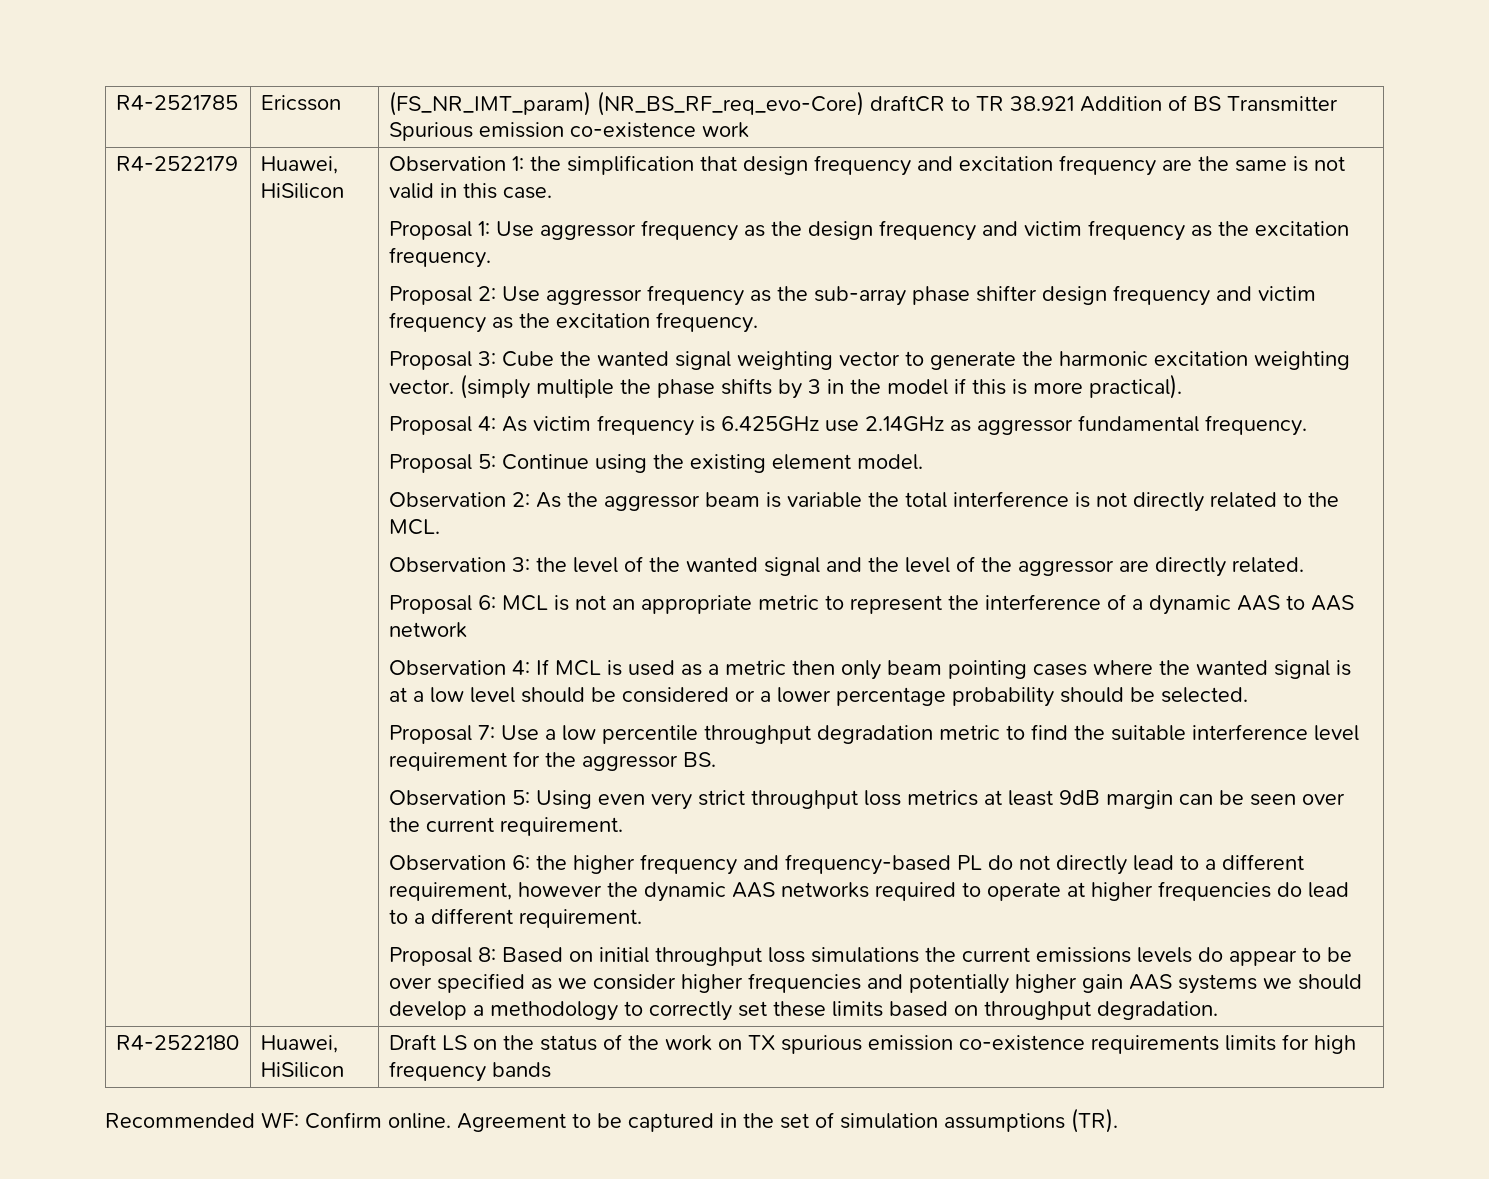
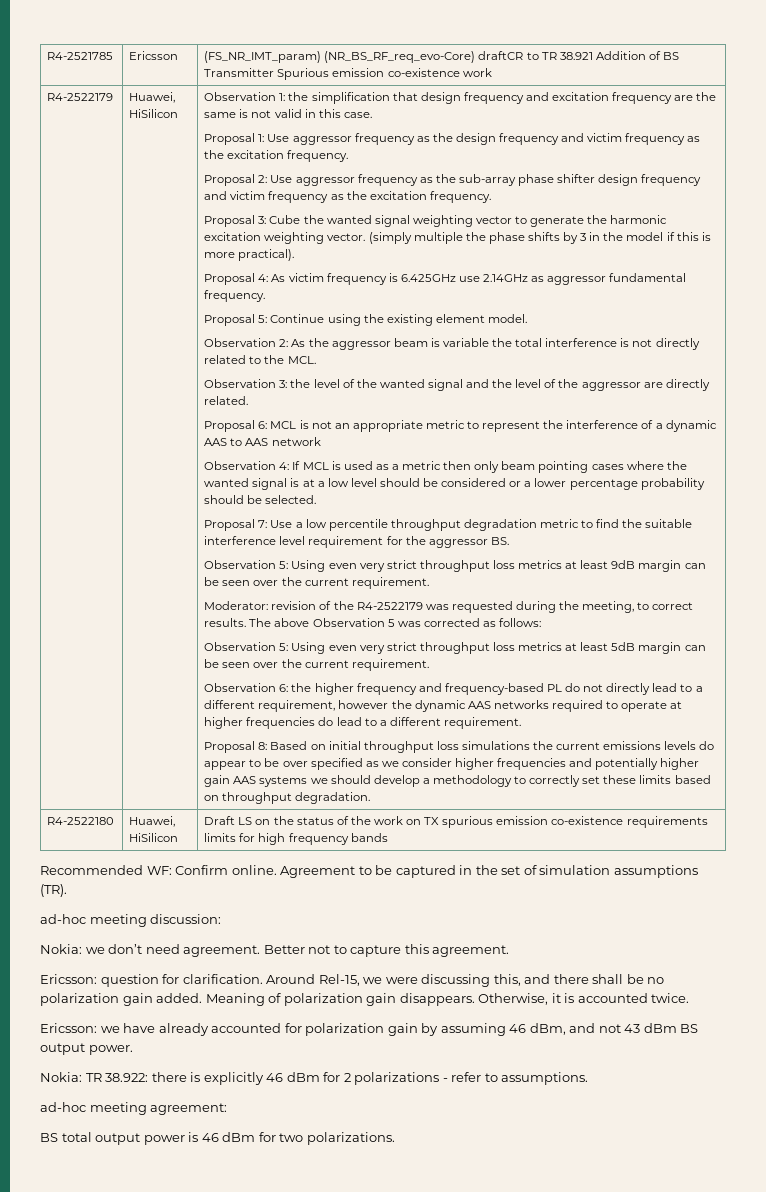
+ Moderator: revision of the R4-2522179 was requested during the meeting, to correct results. The above Observation 5 was corrected as follows:
+ Observation 5: Using even very strict throughput loss metrics at least 5dB margin can be seen over the current requirement.
+ ad-hoc meeting discussion:
+ Nokia: we don’t need agreement. Better not to capture this agreement.
+ Ericsson: question for clarification. Around Rel-15, we were discussing this, and there shall be no polarization gain added. Meaning of polarization gain disappears. Otherwise, it is accounted twice.
+ Ericsson: we have already accounted for polarization gain by assuming 46 dBm, and not 43 dBm BS output power.
+ Nokia: TR 38.922: there is explicitly 46 dBm for 2 polarizations - refer to assumptions.
+ ad-hoc meeting agreement:
+ BS total output power is 46 dBm for two polarizations.

